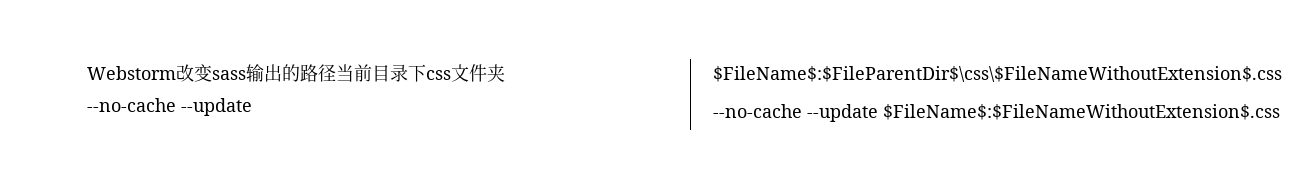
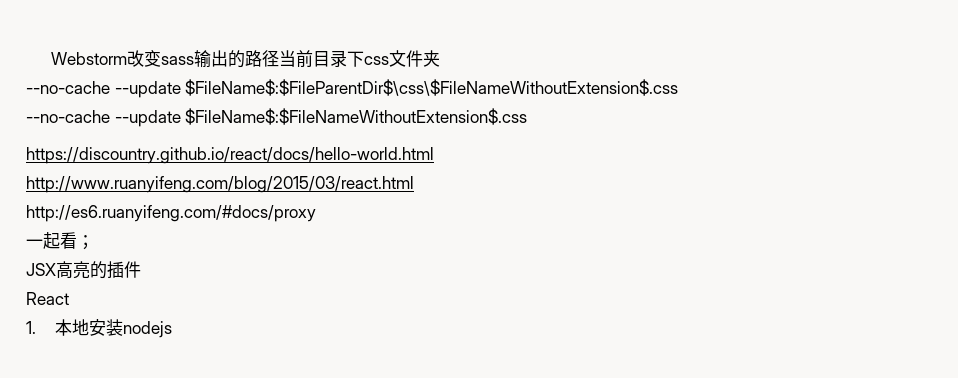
+ https://discountry.github.io/react/docs/hello-world.html
+ http://www.ruanyifeng.com/blog/2015/03/react.html
+ http://es6.ruanyifeng.com/#docs/proxy
+ 一起看；
+ JSX高亮的插件
+ React
+ 1.本地安装nodejs

